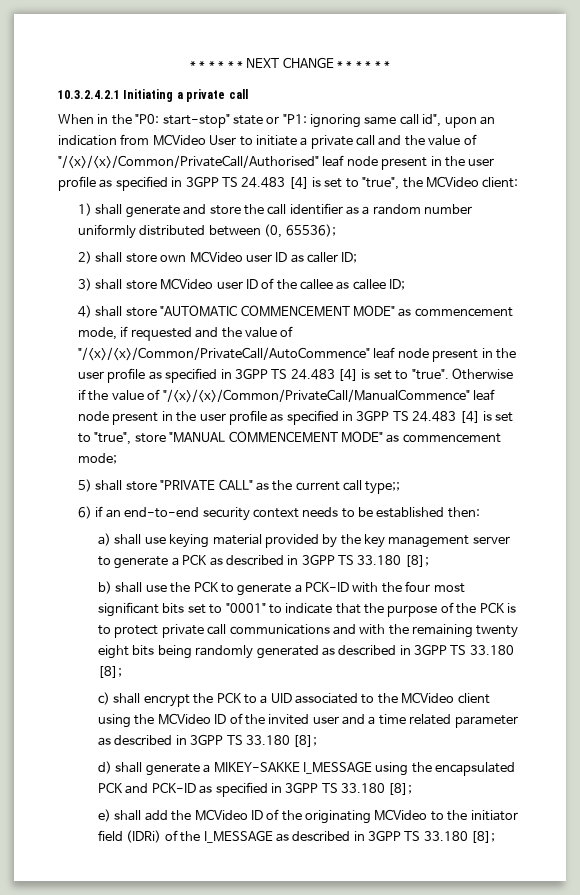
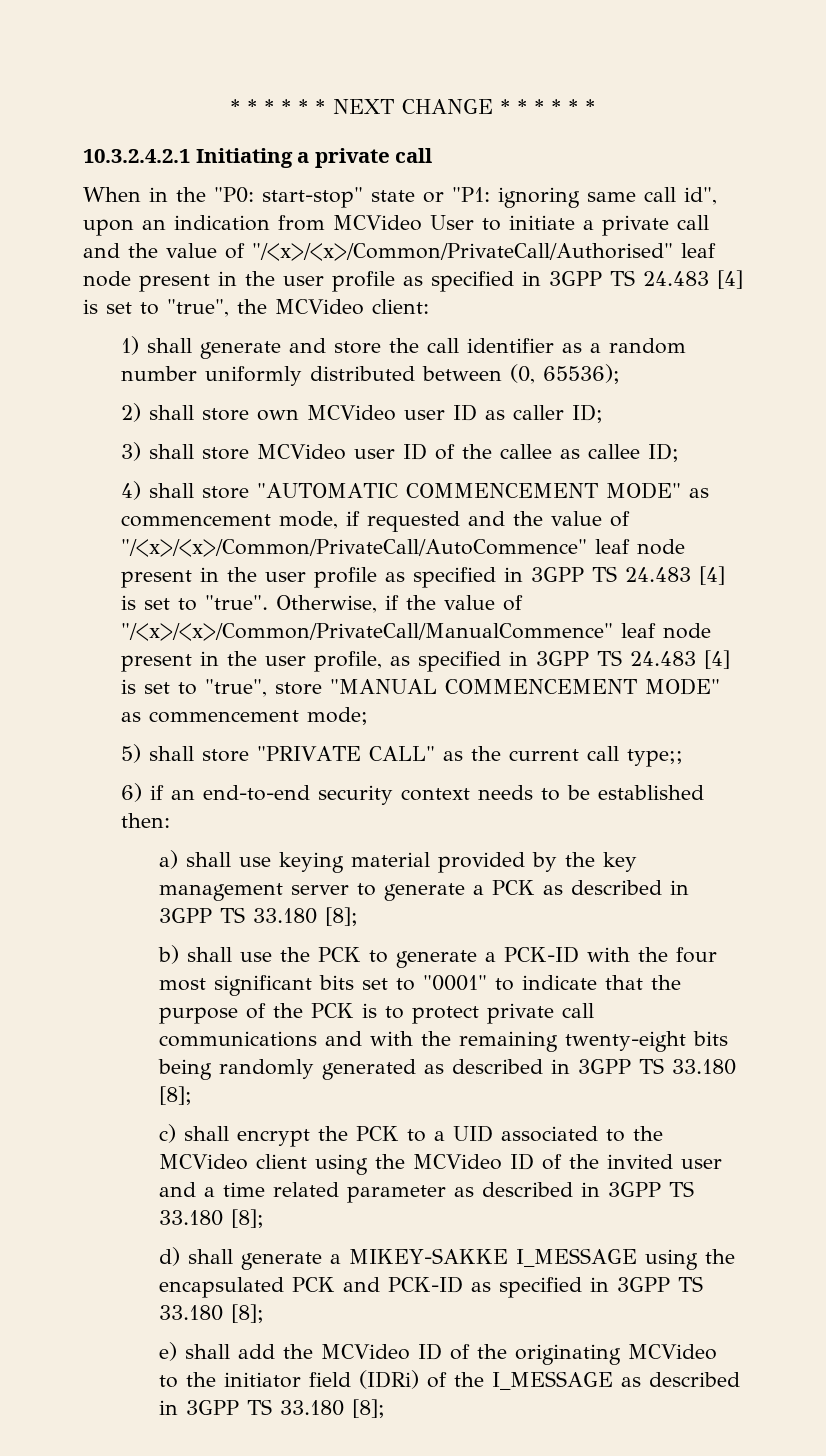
- Otherwise if the value of "/<x>/<x>/Common/PrivateCall/ManualCommence" leaf node present in the user profile as specified in 3GPP TS 24.483 [4] is set to "true", store "MANUAL COMMENCEMENT MODE" as commencement mode;
+ Otherwise, if the value of "/<x>/<x>/Common/PrivateCall/ManualCommence" leaf node present in the user profile, as specified in 3GPP TS 24.483 [4] is set to "true", store "MANUAL COMMENCEMENT MODE" as commencement mode;
- b) shall use the PCK to generate a PCK-ID with the four most significant bits set to "0001" to indicate that the purpose of the PCK is to protect private call communications and with the remaining twenty eight bits being randomly generated as described in 3GPP TS 33.180 [8];
+ b) shall use the PCK to generate a PCK-ID with the four most significant bits set to "0001" to indicate that the purpose of the PCK is to protect private call communications and with the remaining twenty-eight bits being randomly generated as described in 3GPP TS 33.180 [8];

